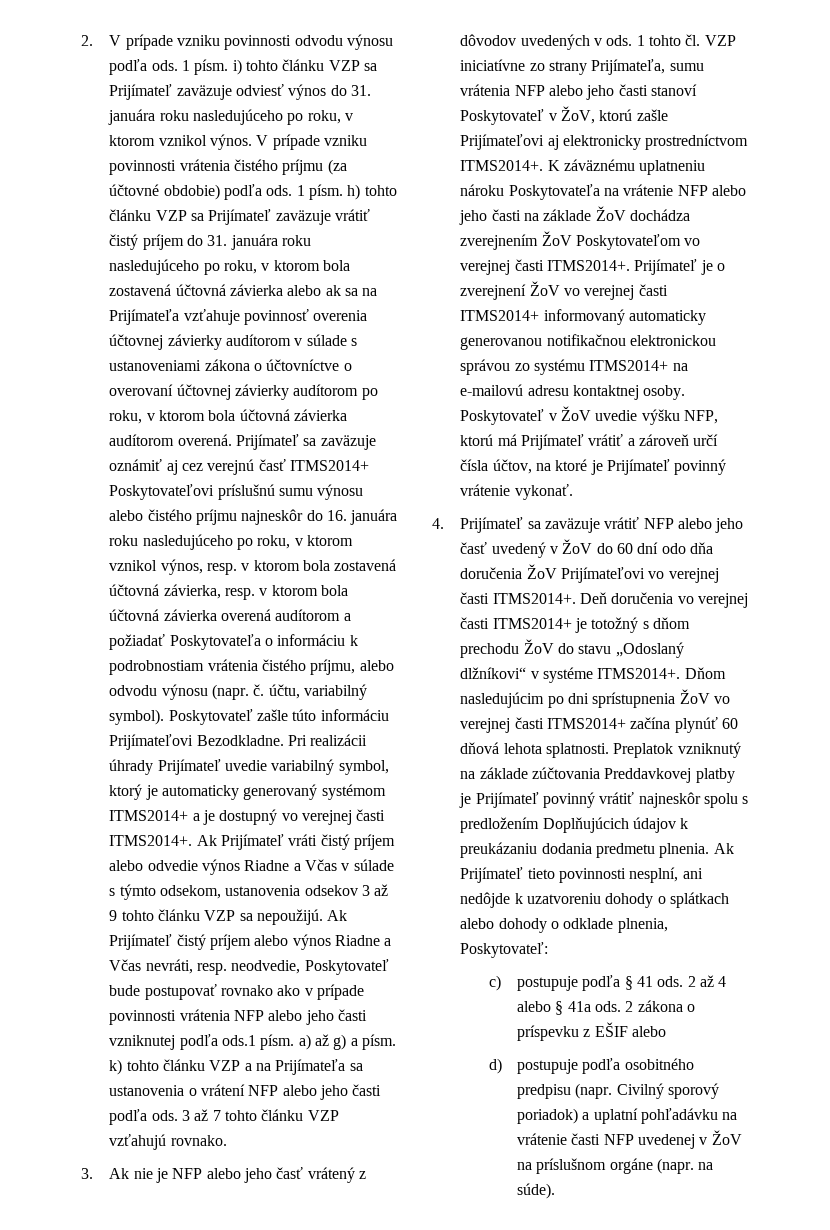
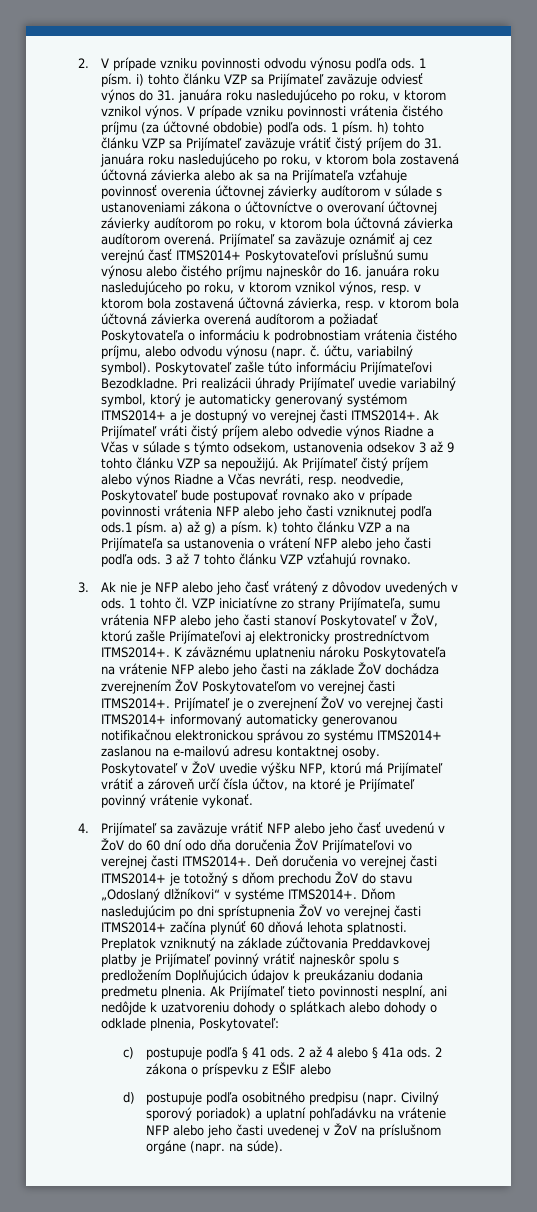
- Prijímateľ je o zverejnení ŽoV vo verejnej časti ITMS2014+ informovaný automaticky generovanou notifikačnou elektronickou správou zo systému ITMS2014+ na e-mailovú adresu kontaktnej osoby.
+ Prijímateľ je o zverejnení ŽoV vo verejnej časti ITMS2014+ informovaný automaticky generovanou notifikačnou elektronickou správou zo systému ITMS2014+ zaslanou na e-mailovú adresu kontaktnej osoby.
- 4. Prijímateľ sa zaväzuje vrátiť NFP alebo jeho časť uvedený v ŽoV do 60 dní odo dňa doručenia ŽoV Prijímateľovi vo verejnej časti ITMS2014+.
+ 4. Prijímateľ sa zaväzuje vrátiť NFP alebo jeho časť uvedenú v ŽoV do 60 dní odo dňa doručenia ŽoV Prijímateľovi vo verejnej časti ITMS2014+.
- Civilný sporový poriadok) a uplatní pohľadávku na vrátenie časti NFP uvedenej v ŽoV na príslušnom orgáne (napr. na súde).
+ Civilný sporový poriadok) a uplatní pohľadávku na vrátenie NFP alebo jeho časti uvedenej v ŽoV na príslušnom orgáne (napr. na súde).

